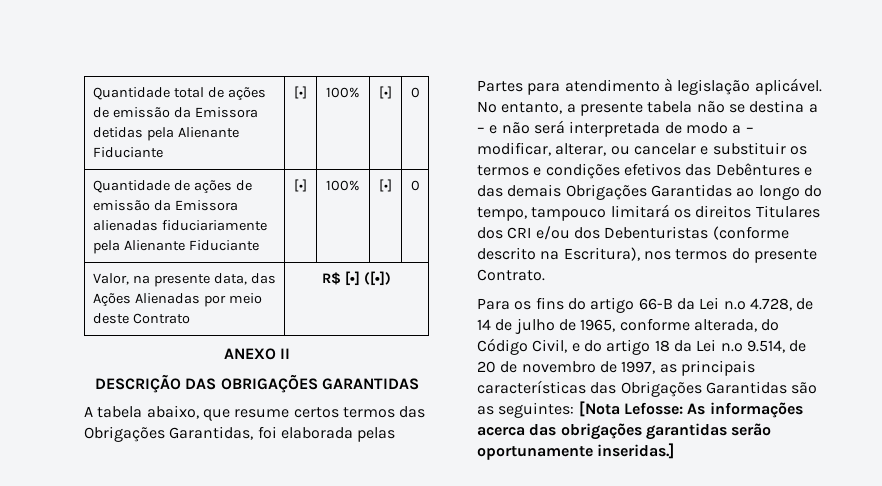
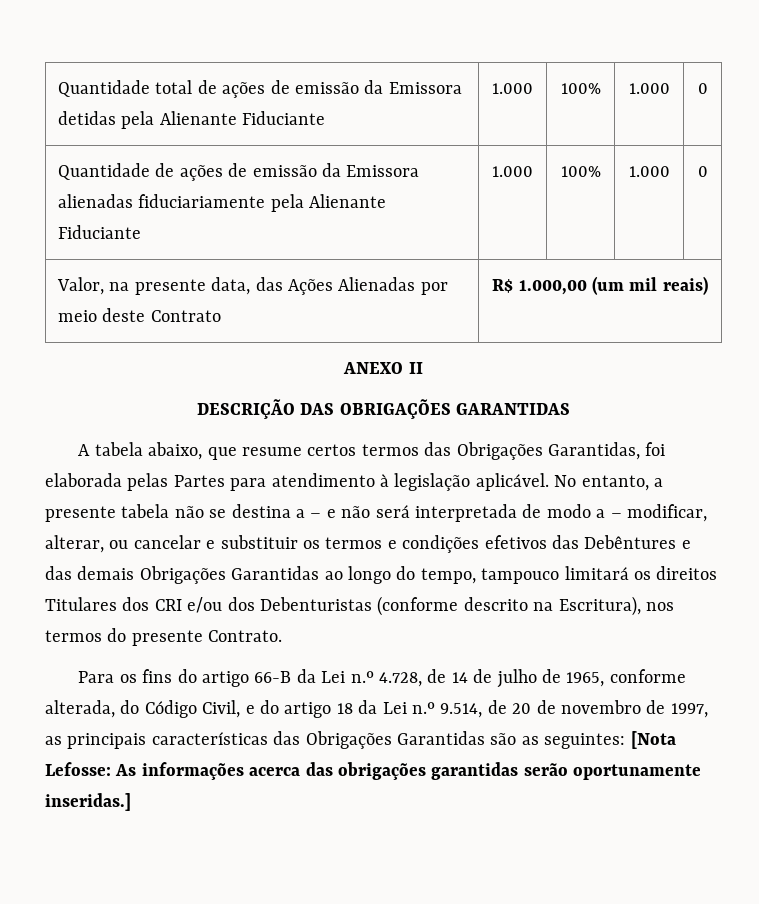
- Quantidade total de ações de emissão da Emissora detidas pela Alienante Fiduciante | [•] | 100% | [•] | 0
+ Quantidade total de ações de emissão da Emissora detidas pela Alienante Fiduciante | 1.000 | 100% | 1.000 | 0
- Quantidade de ações de emissão da Emissora alienadas fiduciariamente pela Alienante Fiduciante | [•] | 100% | [•] | 0
+ Quantidade de ações de emissão da Emissora alienadas fiduciariamente pela Alienante Fiduciante | 1.000 | 100% | 1.000 | 0
- Valor, na presente data, das Ações Alienadas por meio deste Contrato | R$ [•] ([•])
+ Valor, na presente data, das Ações Alienadas por meio deste Contrato | R$ 1.000,00 (um mil reais)

